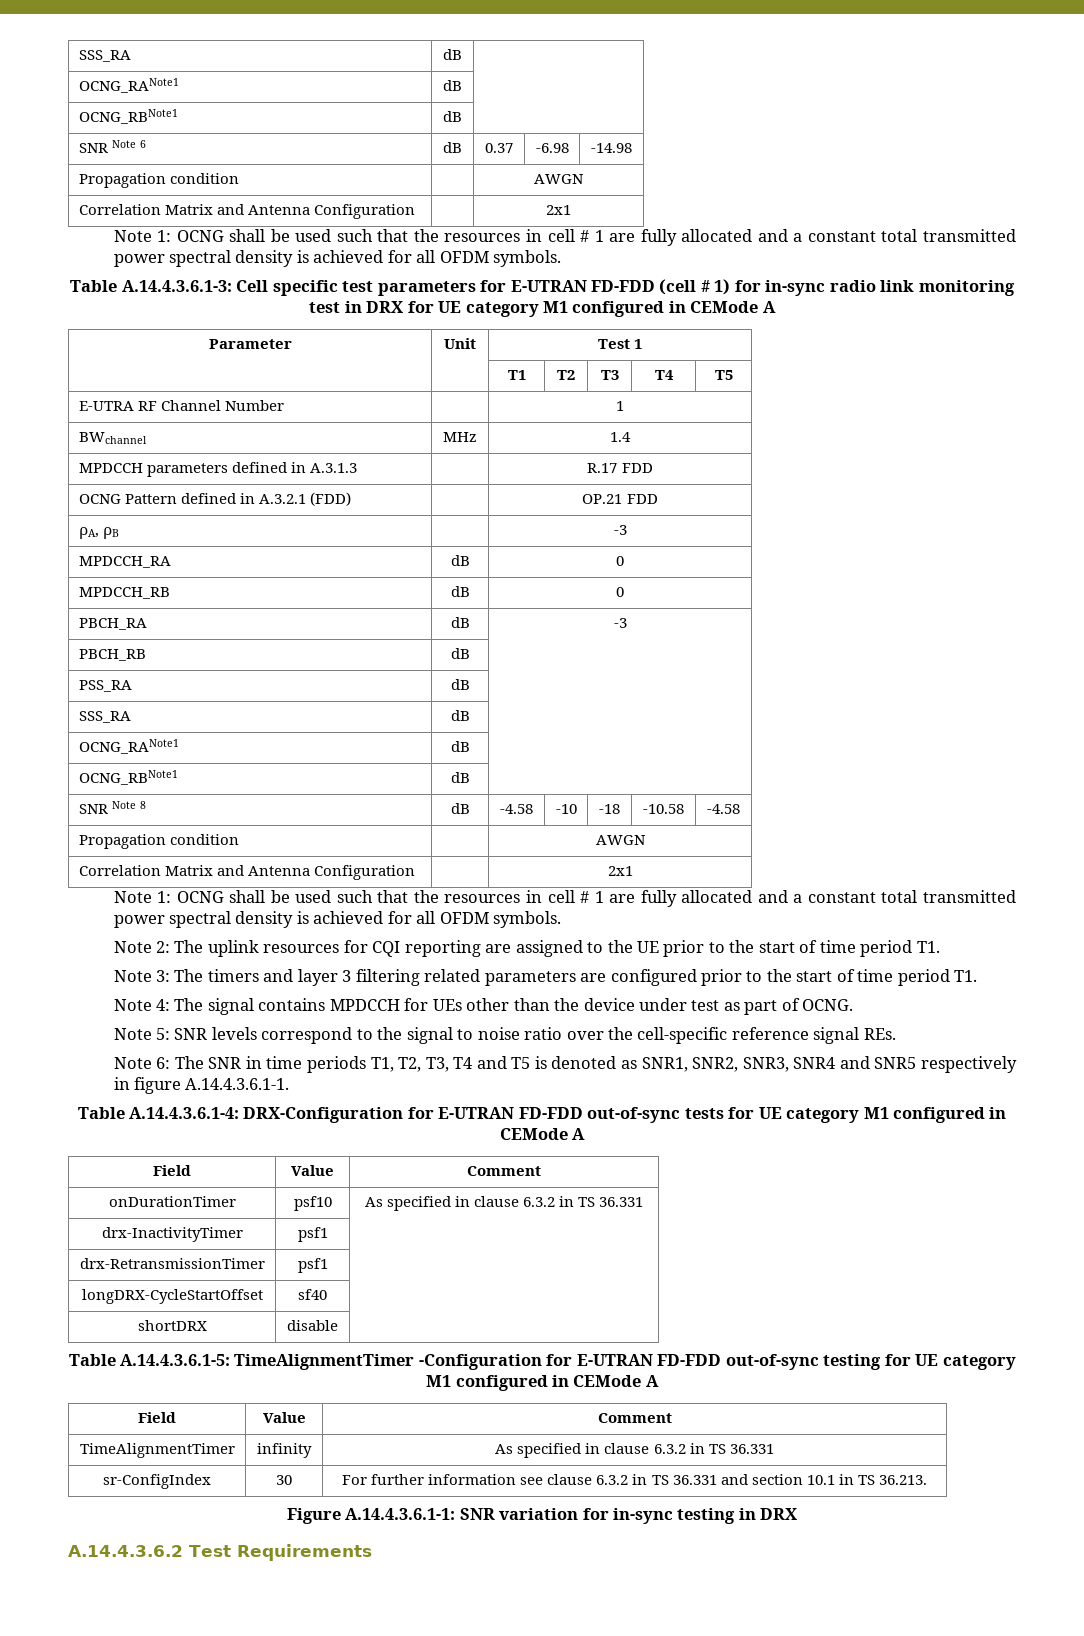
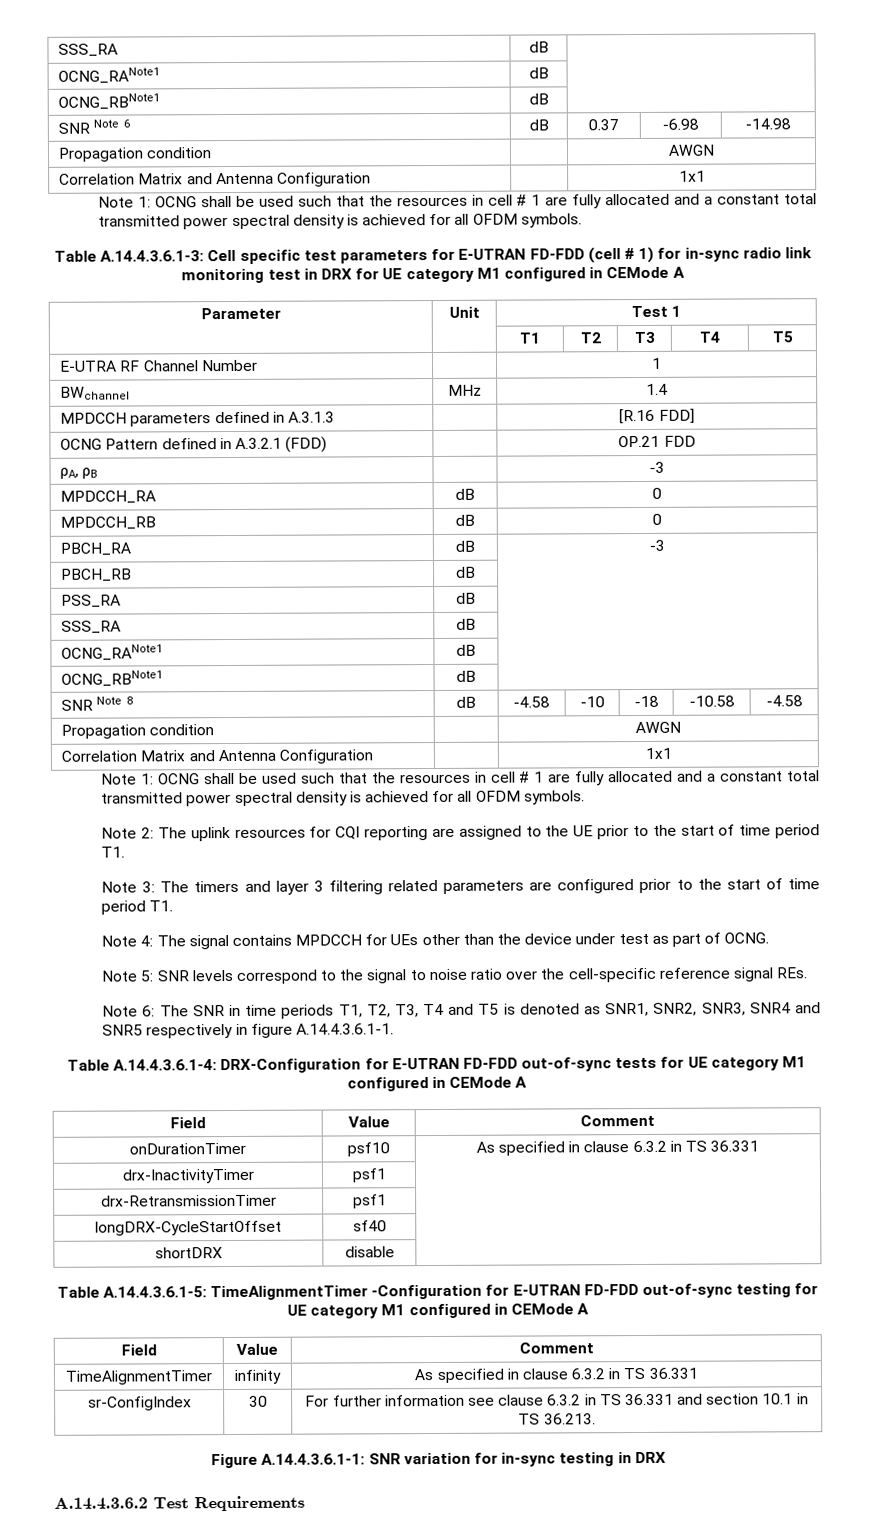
  SNR Note 6 | dB | 0.37 | -6.98 | -14.98
  Propagation condition | | AWGN
- Correlation Matrix and Antenna Configuration | | 2x1
+ Correlation Matrix and Antenna Configuration | | 1x1
- MPDCCH parameters defined in A.3.1.3 | | R.17 FDD
+ MPDCCH parameters defined in A.3.1.3 | | [R.16 FDD]
  SNR Note 8 | dB | -4.58 | -10 | -18 | -10.58 | -4.58
  Propagation condition | | AWGN
- Correlation Matrix and Antenna Configuration | | 2x1
+ Correlation Matrix and Antenna Configuration | | 1x1

